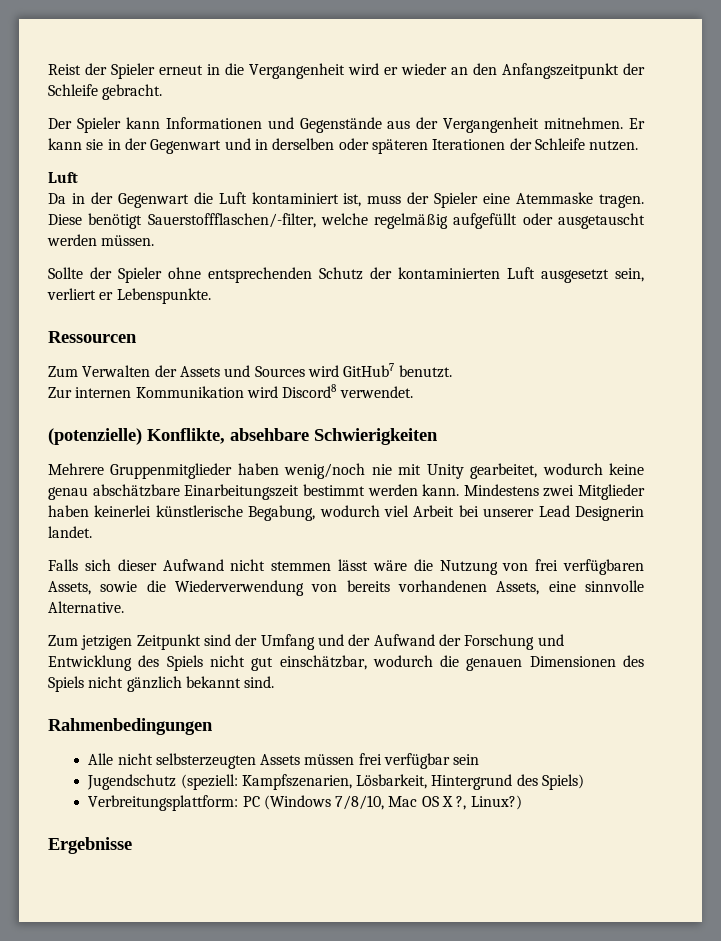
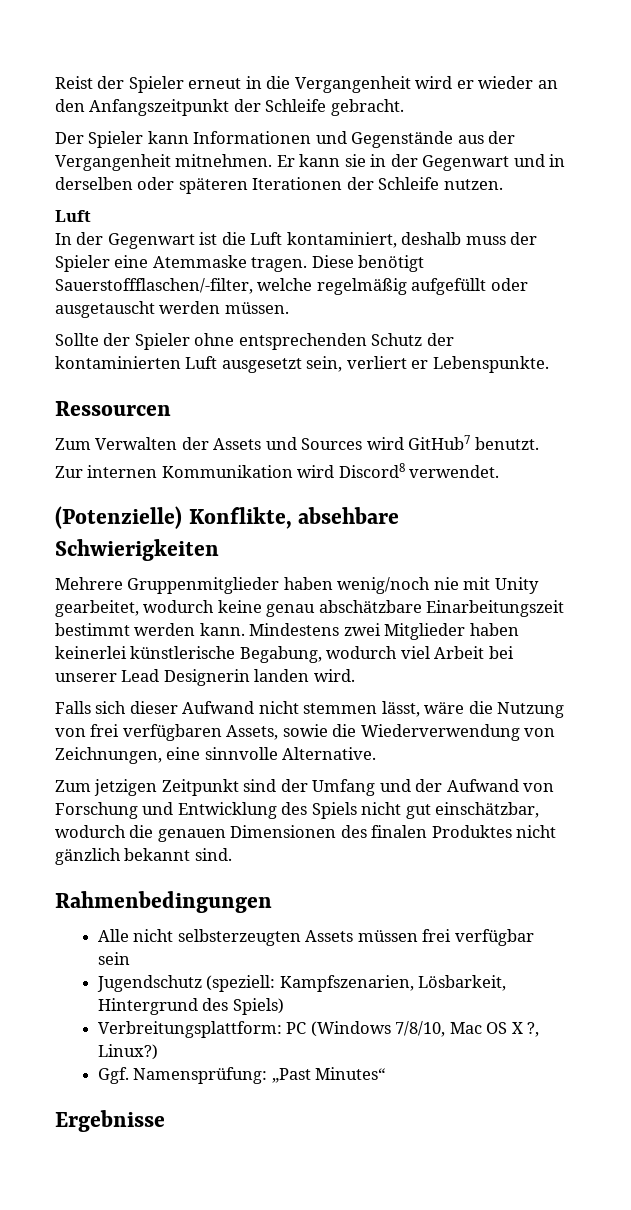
- Da in der Gegenwart die Luft kontaminiert ist, muss der Spieler eine Atemmaske tragen.
+ In der Gegenwart ist die Luft kontaminiert, deshalb muss der Spieler eine Atemmaske tragen.
- (potenzielle) Konflikte, absehbare Schwierigkeiten
+ (Potenzielle) Konflikte, absehbare Schwierigkeiten
- Mindestens zwei Mitglieder haben keinerlei künstlerische Begabung, wodurch viel Arbeit bei unserer Lead Designerin landet.
+ Mindestens zwei Mitglieder haben keinerlei künstlerische Begabung, wodurch viel Arbeit bei unserer Lead Designerin landen wird.
- Falls sich dieser Aufwand nicht stemmen lässt wäre die Nutzung von frei verfügbaren Assets, sowie die Wiederverwendung von bereits vorhandenen Assets, eine sinnvolle Alternative.
+ Falls sich dieser Aufwand nicht stemmen lässt, wäre die Nutzung von frei verfügbaren Assets, sowie die Wiederverwendung von Zeichnungen, eine sinnvolle Alternative.
- Zum jetzigen Zeitpunkt sind der Umfang und der Aufwand der Forschung und Entwicklung des Spiels nicht gut einschätzbar, wodurch die genauen Dimensionen des Spiels nicht gänzlich bekannt sind.
+ Zum jetzigen Zeitpunkt sind der Umfang und der Aufwand von Forschung und Entwicklung des Spiels nicht gut einschätzbar, wodurch die genauen Dimensionen des finalen Produktes nicht gänzlich bekannt sind.
+ Ggf. Namensprüfung: „Past Minutes“

